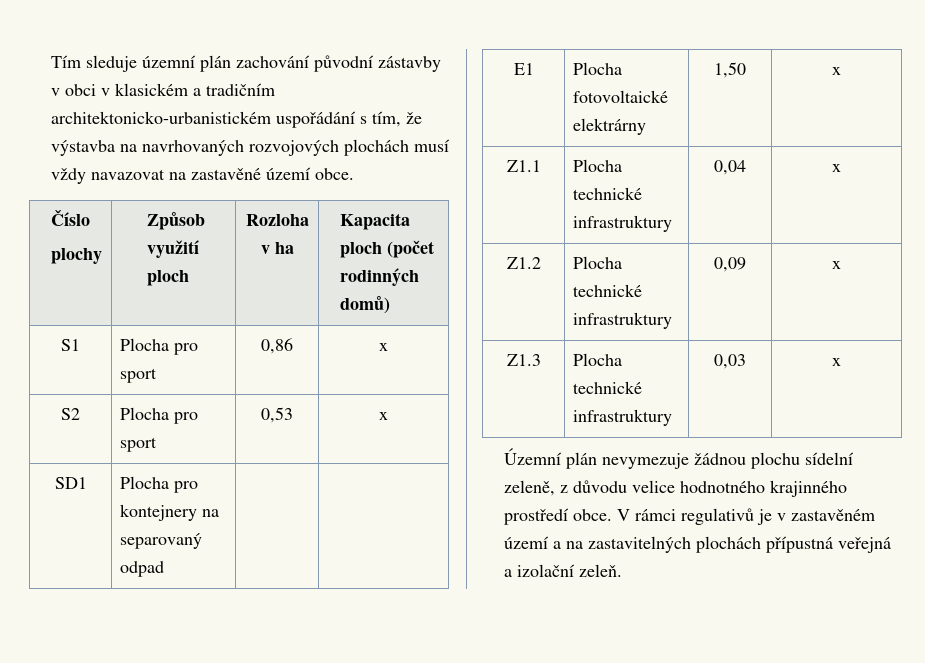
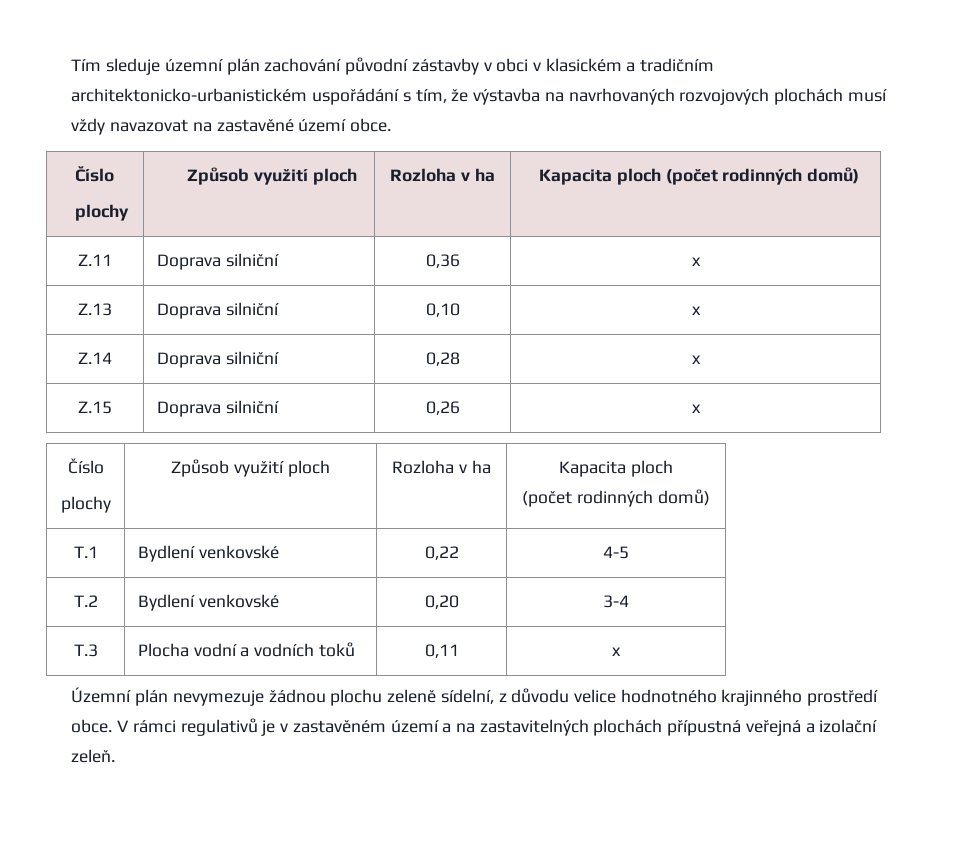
- S1 | Plocha pro sport | 0,86 | x
- S2 | Plocha pro sport | 0,53 | x
- SD1 | Plocha pro kontejnery na separovaný odpad | |
- E1 | Plocha fotovoltaické elektrárny | 1,50 | x
- Z1.1 | Plocha technické infrastruktury | 0,04 | x
- Z1.2 | Plocha technické infrastruktury | 0,09 | x
- Z1.3 | Plocha technické infrastruktury | 0,03 | x
+ Z.11 | Doprava silniční | 0,36 | x
+ Z.13 | Doprava silniční | 0,10 | x
+ Z.14 | Doprava silniční | 0,28 | x
+ Z.15 | Doprava silniční | 0,26 | x
+ Číslo
+ plochy | Způsob využití ploch | Rozloha v ha | Kapacita ploch
+ (počet rodinných domů)
+ T.1 | Bydlení venkovské | 0,22 | 4-5
+ T.2 | Bydlení venkovské | 0,20 | 3-4
+ T.3 | Plocha vodní a vodních toků | 0,11 | x
- Územní plán nevymezuje žádnou plochu sídelní zeleně, z důvodu velice hodnotného krajinného prostředí obce.
+ Územní plán nevymezuje žádnou plochu zeleně sídelní, z důvodu velice hodnotného krajinného prostředí obce.

